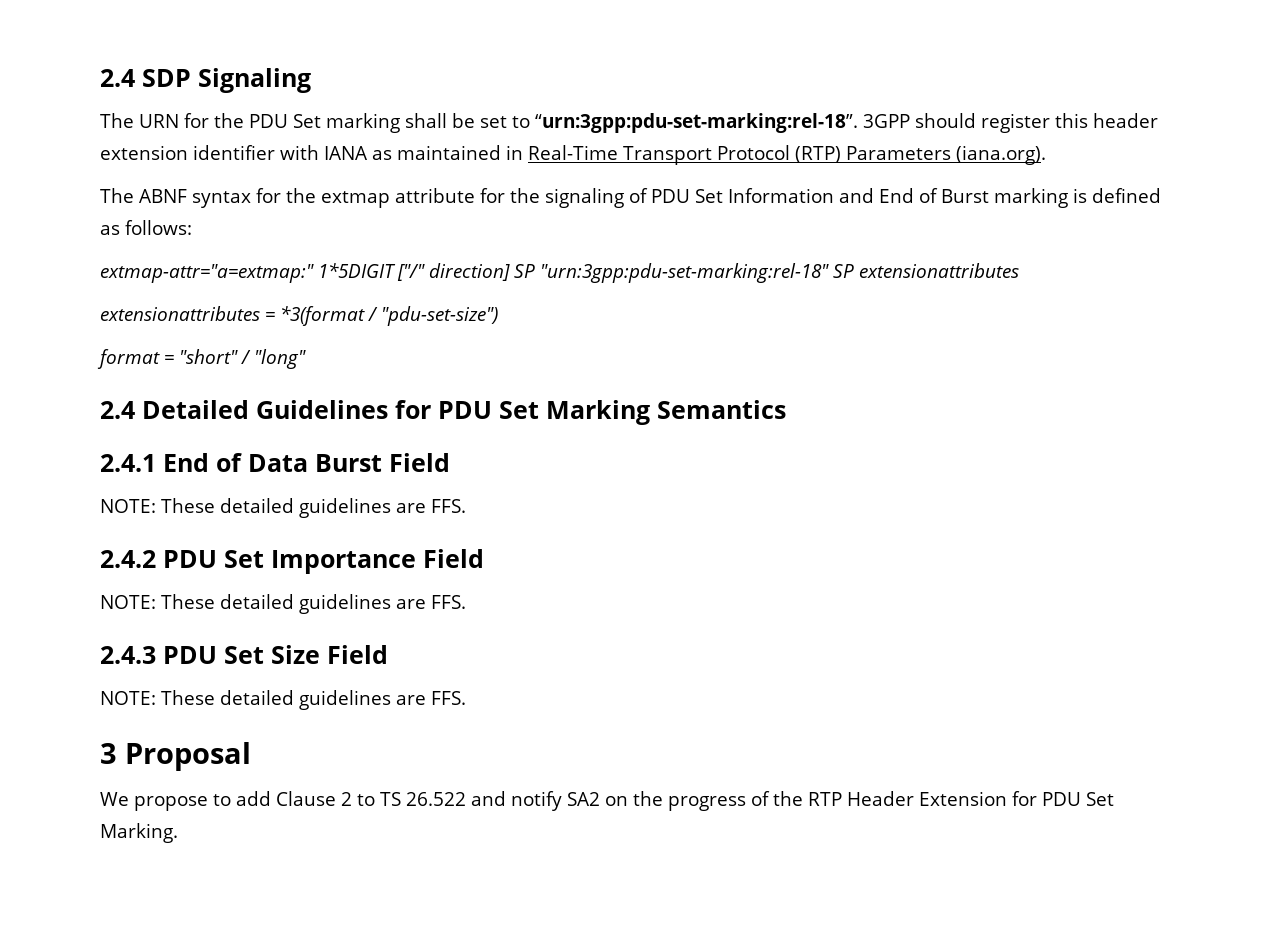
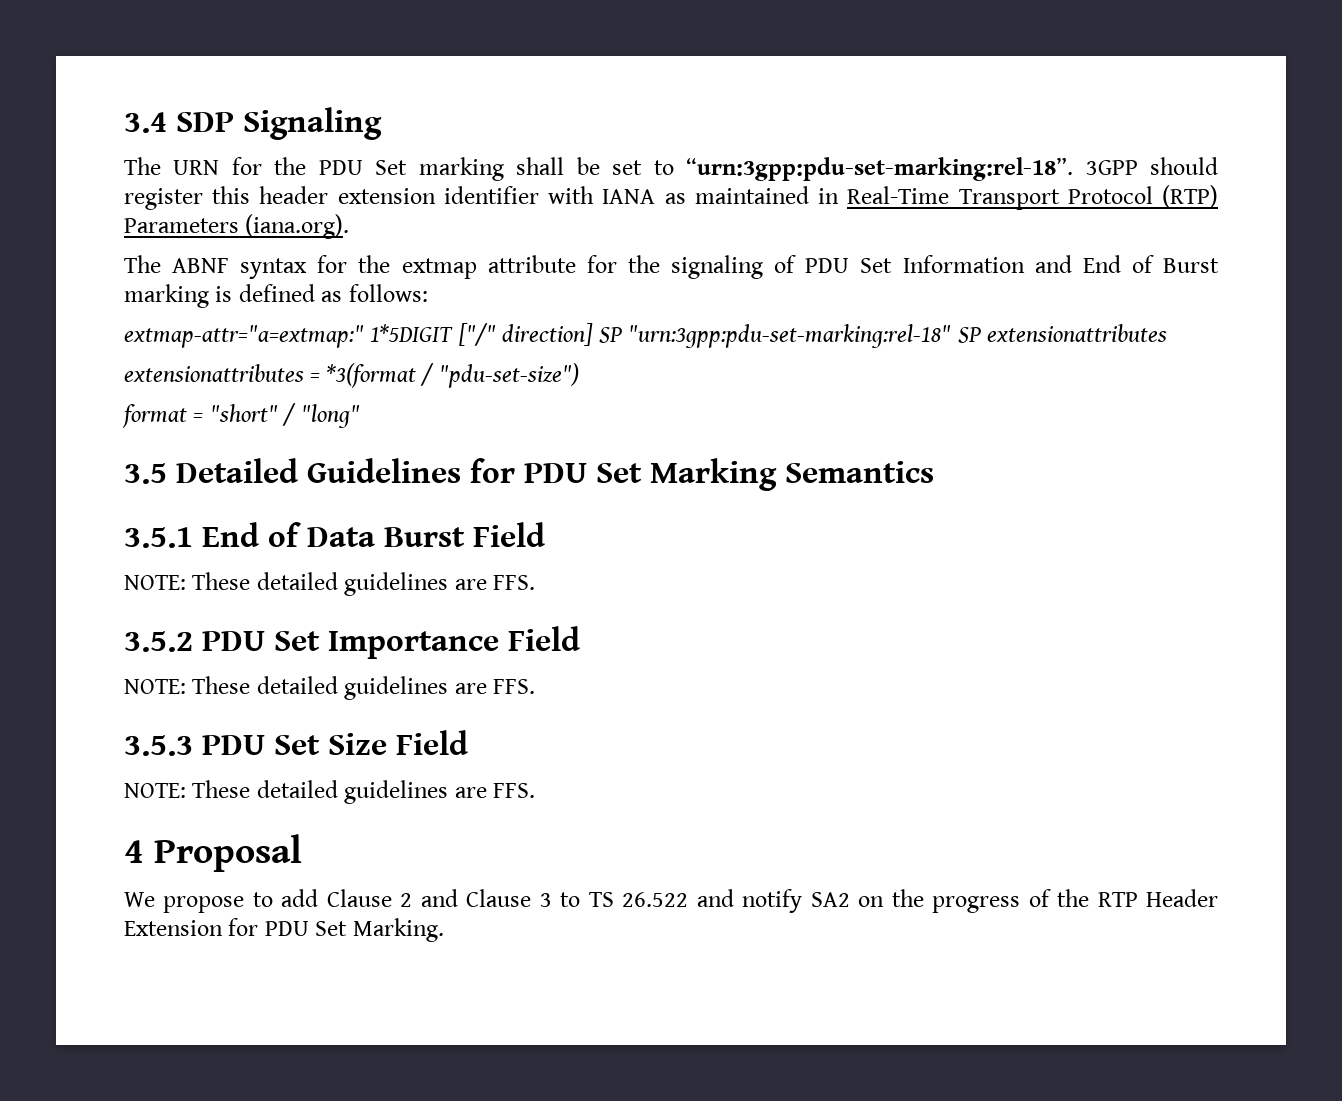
- 2.4 SDP Signaling
+ 3.4 SDP Signaling
- 2.4 Detailed Guidelines for PDU Set Marking Semantics
+ 3.5 Detailed Guidelines for PDU Set Marking Semantics
- 2.4.1 End of Data Burst Field
+ 3.5.1 End of Data Burst Field
- 2.4.2 PDU Set Importance Field
+ 3.5.2 PDU Set Importance Field
- 2.4.3 PDU Set Size Field
+ 3.5.3 PDU Set Size Field
- 3 Proposal
+ 4 Proposal
- We propose to add Clause 2 to TS 26.522 and notify SA2 on the progress of the RTP Header Extension for PDU Set Marking.
+ We propose to add Clause 2 and Clause 3 to TS 26.522 and notify SA2 on the progress of the RTP Header Extension for PDU Set Marking.

